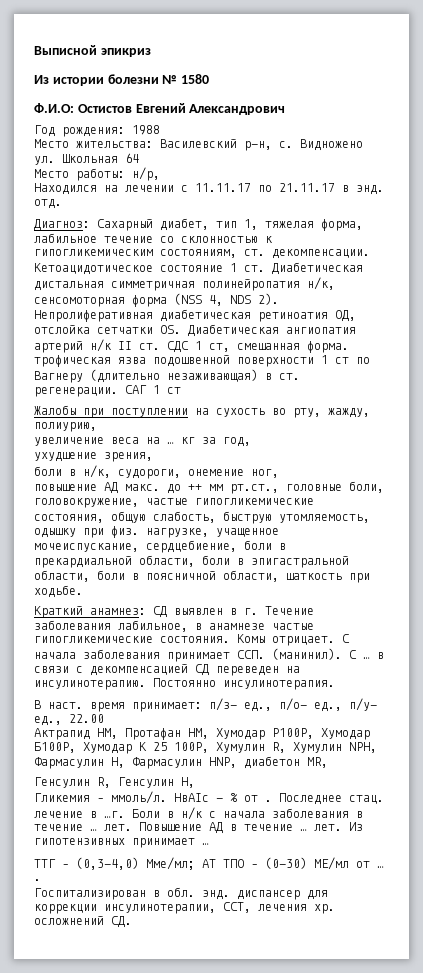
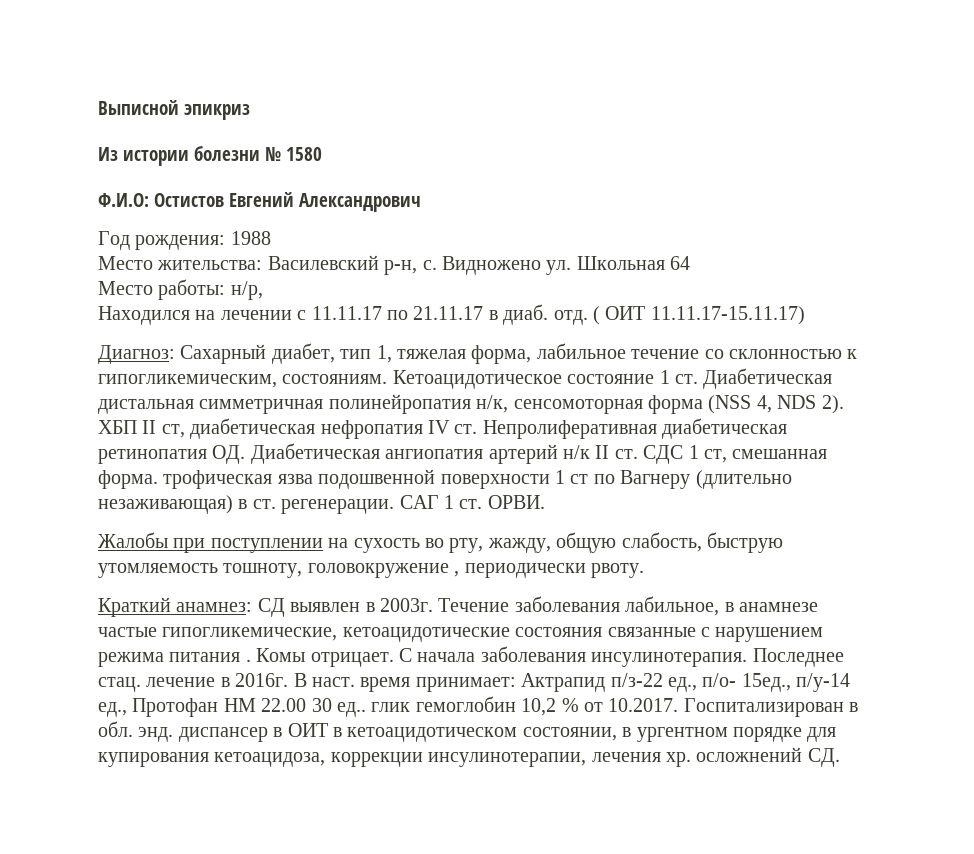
- Находился на лечении с 11.11.17 по 21.11.17 в энд. отд.
+ Находился на лечении с 11.11.17 по 21.11.17 в диаб. отд. ( ОИТ 11.11.17-15.11.17)
- Диагноз: Сахарный диабет, тип 1, тяжелая форма, лабильное течение со склонностью к гипогликемическим состояниям, ст. декомпенсации.
+ Диагноз: Сахарный диабет, тип 1, тяжелая форма, лабильное течение со склонностью к гипогликемическим, состояниям.
- Непролиферативная диабетическая ретиноатия ОД, отслойка сетчатки OS. Диабетическая ангиопатия артерий н/к II ст. СДС 1 ст, смешанная форма. трофическая язва подошвенной поверхности 1 ст по Вагнеру (длительно незаживающая) в ст. регенерации.
+ ХБП II ст, диабетическая нефропатия IV ст. Непролиферативная диабетическая ретинопатия ОД. Диабетическая ангиопатия артерий н/к II ст. СДС 1 ст, смешанная форма. трофическая язва подошвенной поверхности 1 ст по Вагнеру (длительно незаживающая) в ст. регенерации.
- САГ 1 ст
+ САГ 1 ст. ОРВИ.
- Жалобы при поступлении на сухость во рту, жажду, полиурию,
- увеличение веса на … кг за год,
- ухудшение зрения,
- боли в н/к, судороги, онемение ног,
- повышение АД макс. до ++ мм рт.ст., головные боли, головокружение, частые гипогликемические состояния, общую слабость, быструю утомляемость, одышку при физ. нагрузке, учащенное мочеиспускание, сердцебиение, боли в прекардиальной области, боли в эпигастральной области, боли в поясничной области, шаткость при ходьбе.
+ Жалобы при поступлении на сухость во рту, жажду, общую слабость, быструю утомляемость тошноту, головокружение , периодически рвоту.
- Краткий анамнез: СД выявлен в г. Течение заболевания лабильное, в анамнезе частые гипогликемические состояния.
+ Краткий анамнез: СД выявлен в 2003г. Течение заболевания лабильное, в анамнезе частые гипогликемические, кетоацидотические состояния связанные с нарушением режима питания .
- С начала заболевания принимает ССП. (манинил). С … в связи с декомпенсацией СД переведен на инсулинотерапию. Постоянно инсулинотерапия.
- В наст. время принимает: п/з- ед., п/о- ед., п/у- ед., 22.00
- Актрапид НМ, Протафан НМ, Хумодар Р100Р, Хумодар Б100Р, Хумодар К 25 100Р, Хумулин R, Хумулин NРН, Фармасулин Н, Фармасулин НNР, диабетон МR,
- Генсулин R, Генсулин Н,
- Гликемия – ммоль/л. НвАIс - % от . Последнее стац. лечение в …г. Боли в н/к с начала заболевания в течение … лет. Повышение АД в течение … лет. Из гипотензивных принимает …
- ТТГ – (0,3-4,0) Мме/мл; АТ ТПО – (0-30) МЕ/мл от … .
- Госпитализирован в обл. энд. диспансер для коррекции инсулинотерапии, ССТ, лечения хр. осложнений СД.
+ С начала заболевания инсулинотерапия. Последнее стац. лечение в 2016г. В наст. время принимает: Актрапид п/з-22 ед., п/о- 15ед., п/у-14 ед., Протофан НМ 22.00 30 ед.. глик гемоглобин 10,2 % от 10.2017. Госпитализирован в обл. энд. диспансер в ОИТ в кетоацидотическом состоянии, в ургентном порядке для купирования кетоацидоза, коррекции инсулинотерапии, лечения хр. осложнений СД.

